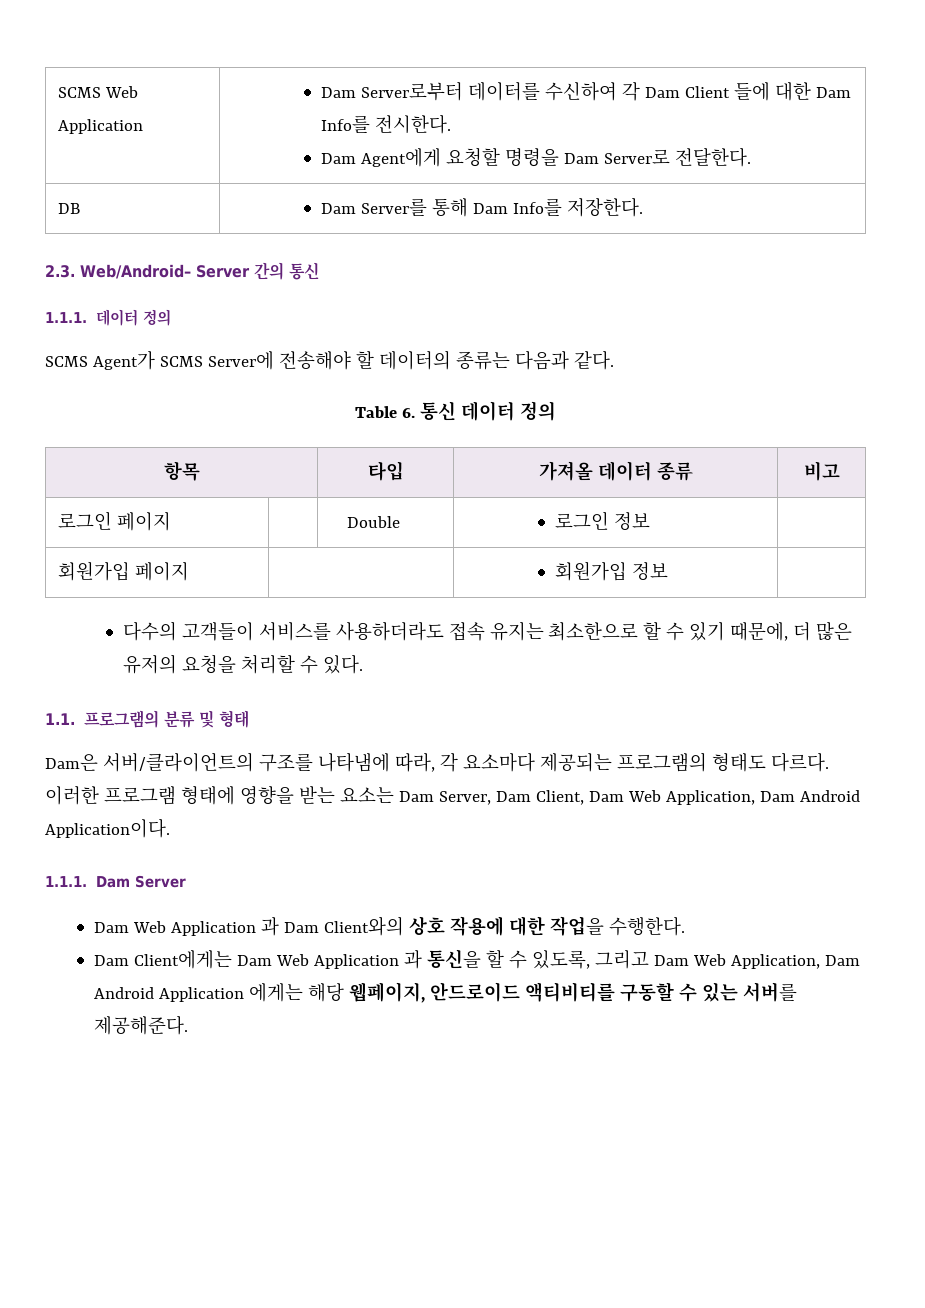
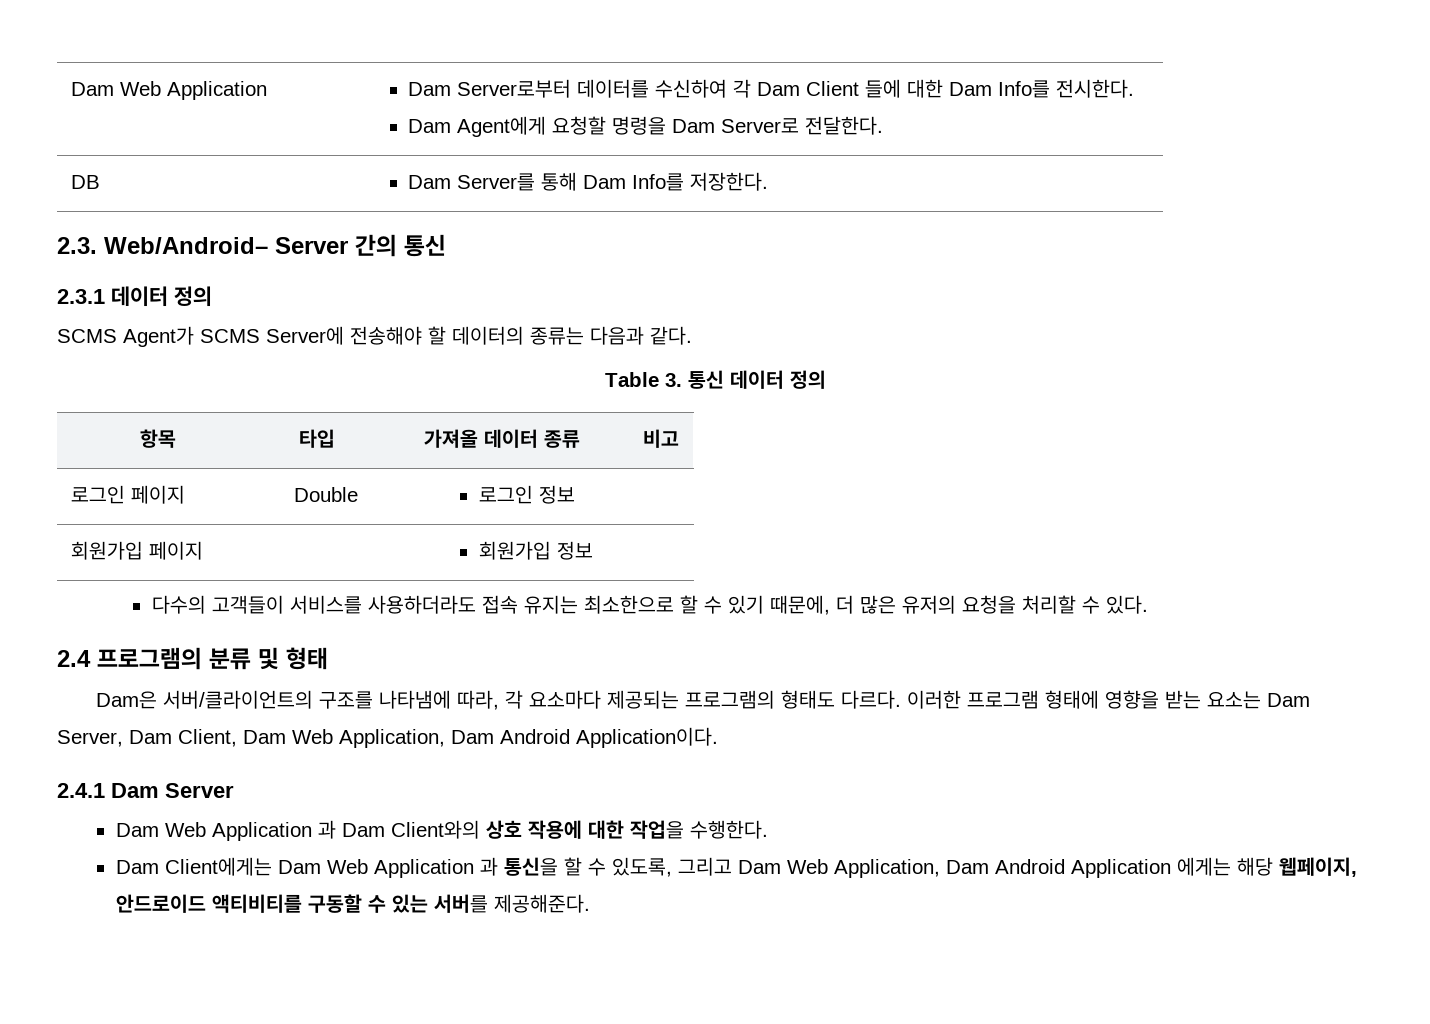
- SCMS Web Application | Dam Server로부터 데이터를 수신하여 각 Dam Client 들에 대한 Dam Info를 전시한다.
+ Dam Web Application | Dam Server로부터 데이터를 수신하여 각 Dam Client 들에 대한 Dam Info를 전시한다.
- 1.1.1. 데이터 정의
+ 2.3.1 데이터 정의
- Table 6. 통신 데이터 정의
+ Table 3. 통신 데이터 정의
- 1.1. 프로그램의 분류 및 형태
+ 2.4 프로그램의 분류 및 형태
- 1.1.1. Dam Server
+ 2.4.1 Dam Server

